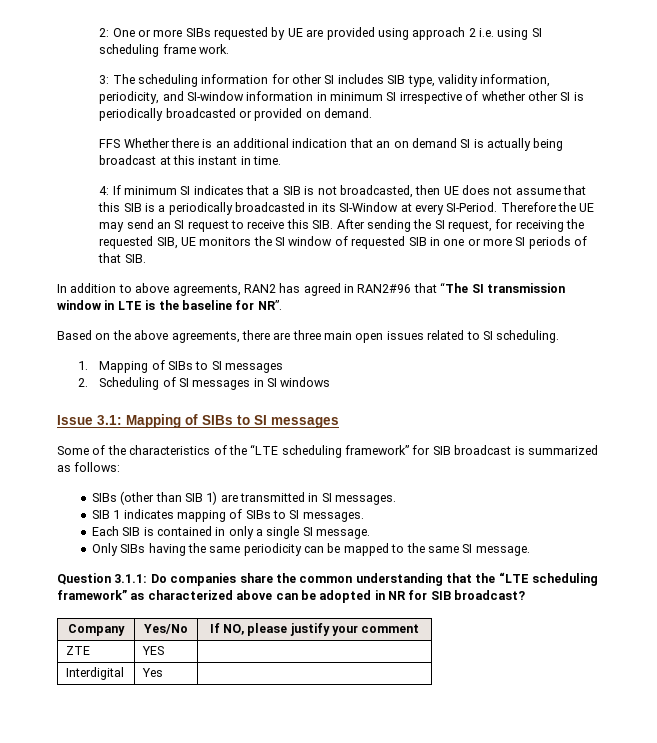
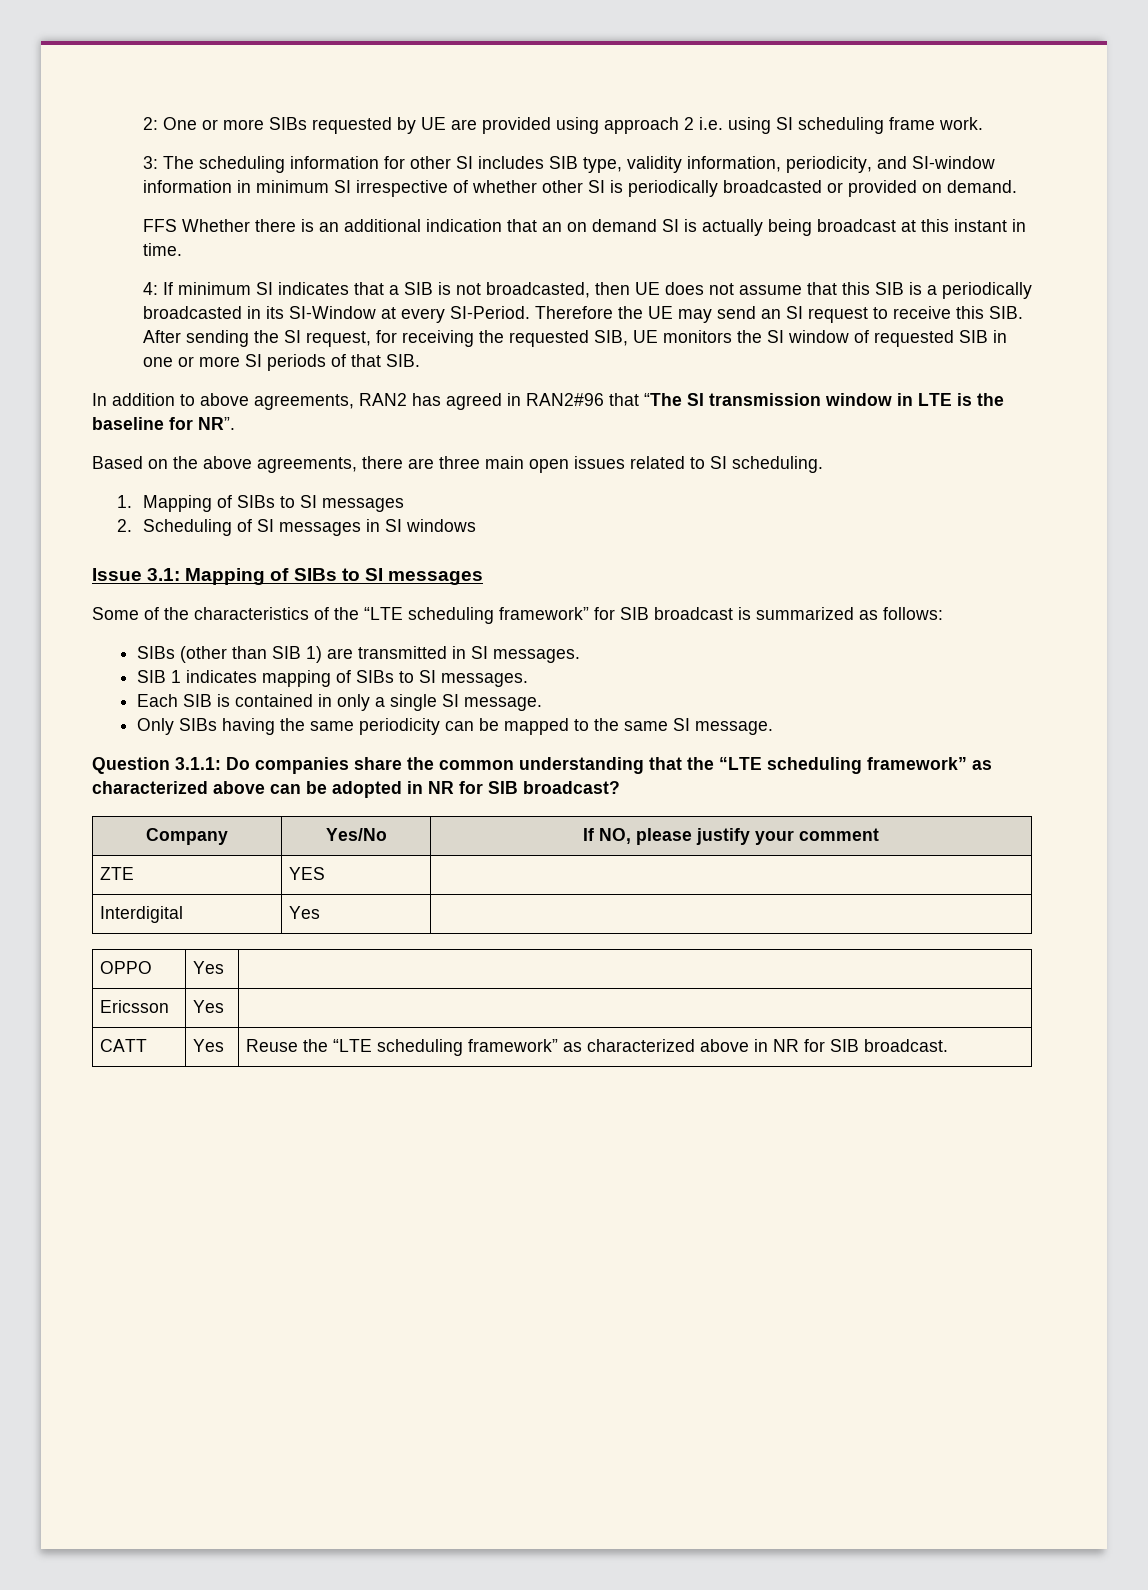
+ OPPO | Yes |
+ Ericsson | Yes |
+ CATT | Yes | Reuse the “LTE scheduling framework” as characterized above in NR for SIB broadcast.

